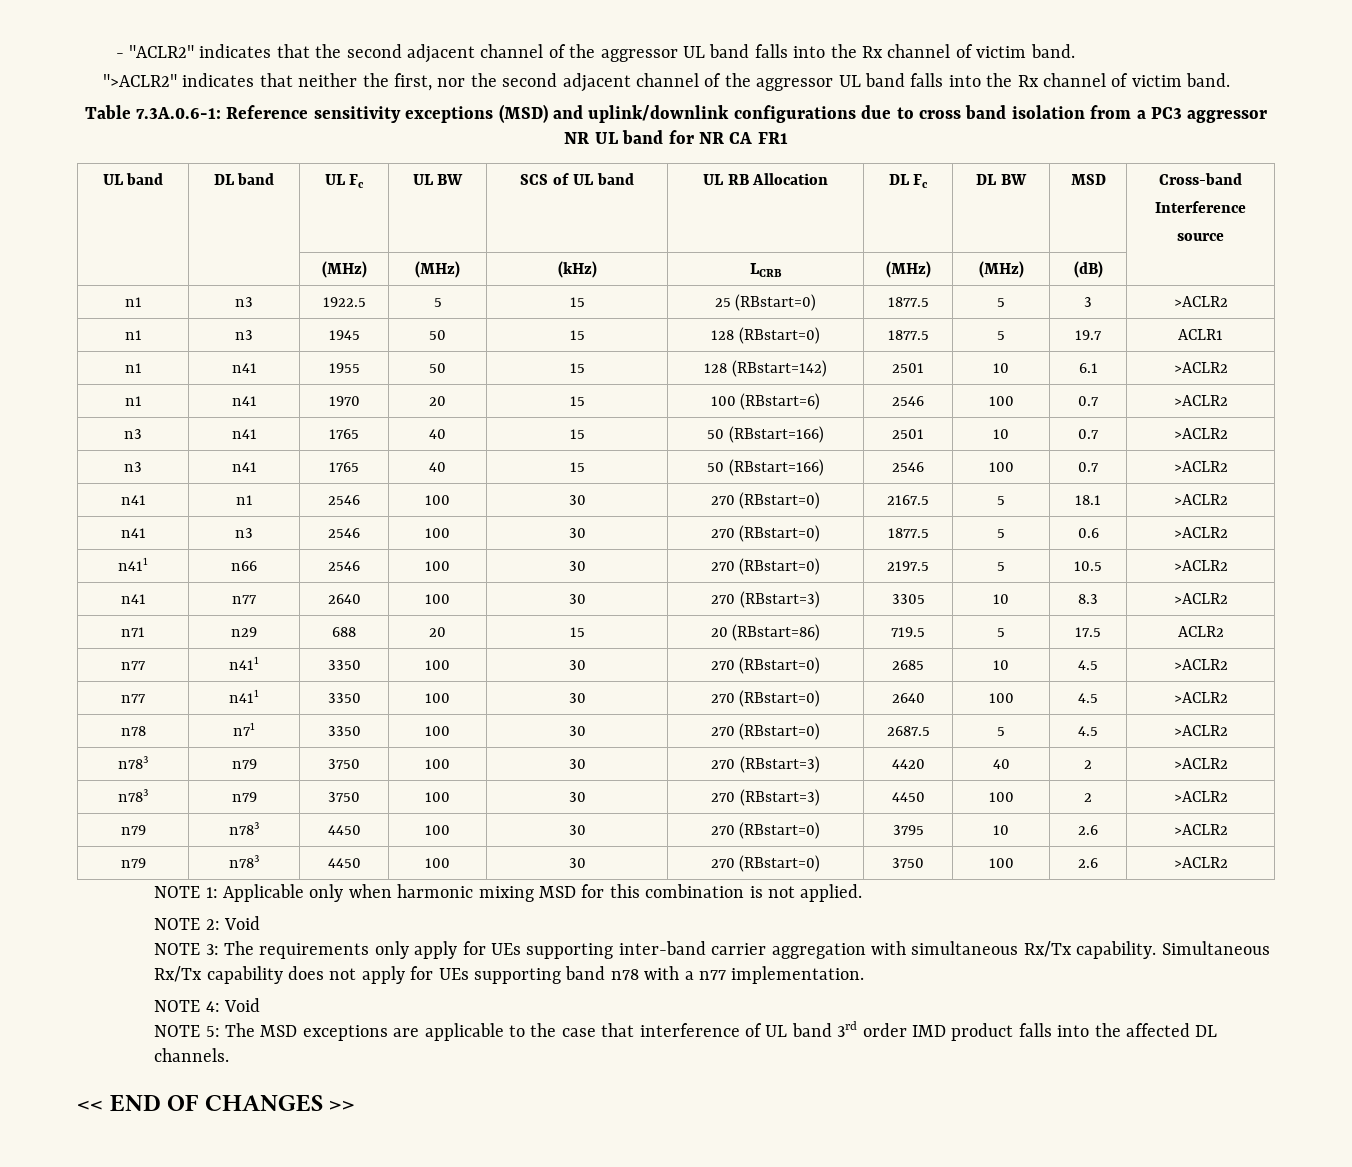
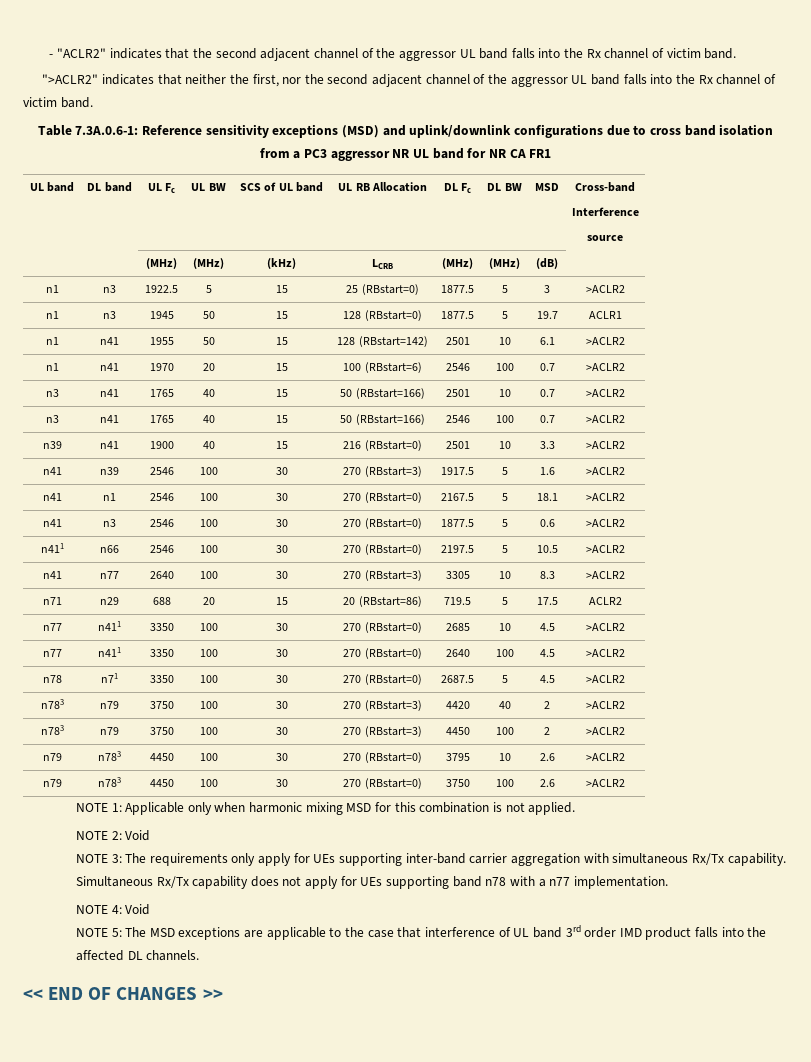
+ n39 | n41 | 1900 | 40 | 15 | 216 (RBstart=0) | 2501 | 10 | 3.3 | >ACLR2
+ n41 | n39 | 2546 | 100 | 30 | 270 (RBstart=3) | 1917.5 | 5 | 1.6 | >ACLR2

